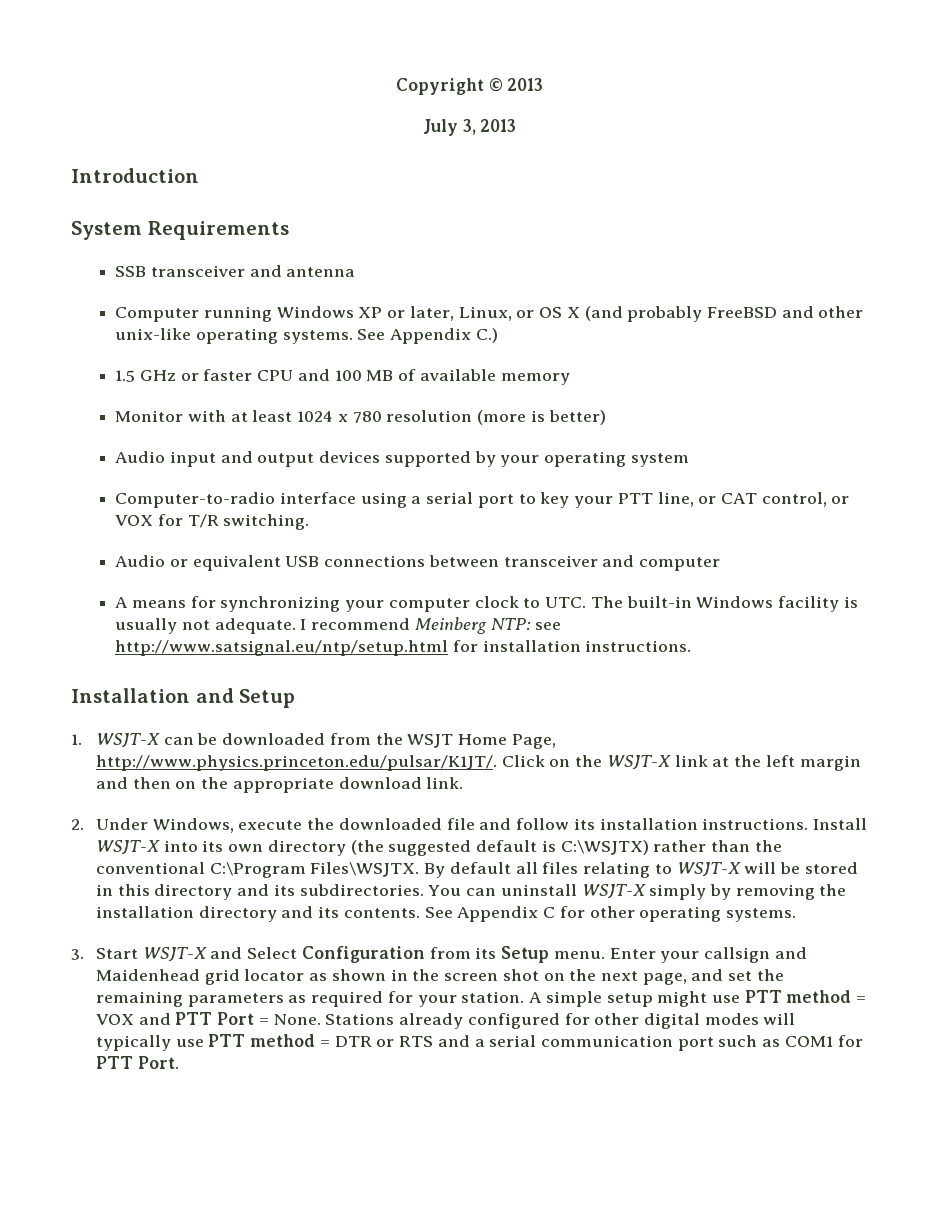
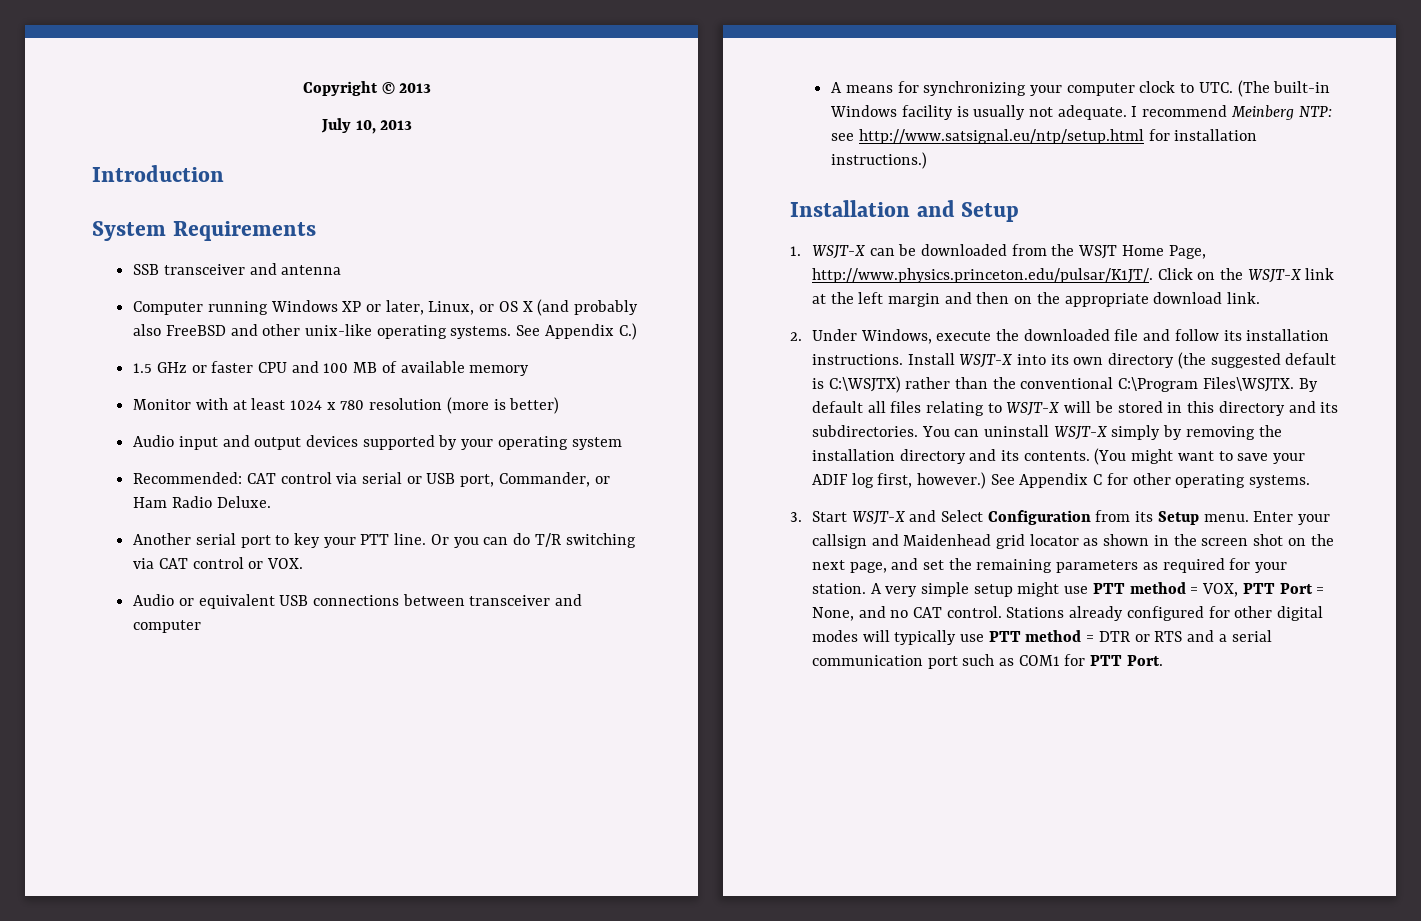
- July 3, 2013
+ July 10, 2013
- Computer running Windows XP or later, Linux, or OS X (and probably FreeBSD and other unix-like operating systems.
+ Computer running Windows XP or later, Linux, or OS X (and probably also FreeBSD and other unix-like operating systems.
- Computer-to-radio interface using a serial port to key your PTT line, or CAT control, or VOX for T/R switching.
+ Recommended: CAT control via serial or USB port, Commander, or Ham Radio Deluxe.
+ Another serial port to key your PTT line. Or you can do T/R switching via CAT control or VOX.
- A means for synchronizing your computer clock to UTC. The built-in Windows facility is usually not adequate.
+ A means for synchronizing your computer clock to UTC. (The built-in Windows facility is usually not adequate.
- I recommend Meinberg NTP: see http://www.satsignal.eu/ntp/setup.html for installation instructions.
+ I recommend Meinberg NTP: see http://www.satsignal.eu/ntp/setup.html for installation instructions.)
+ (You might want to save your ADIF log first, however.)
- A simple setup might use PTT method = VOX and PTT Port = None.
+ A very simple setup might use PTT method = VOX, PTT Port = None, and no CAT control.

